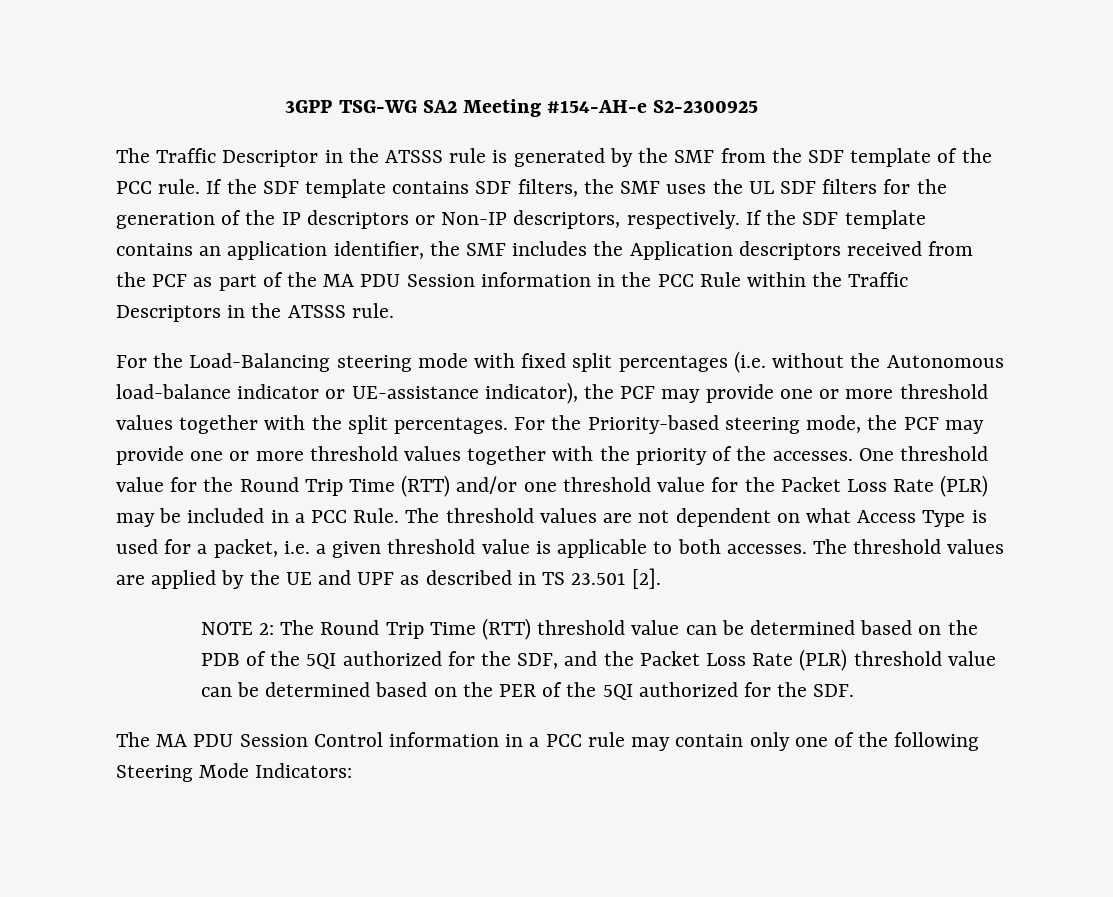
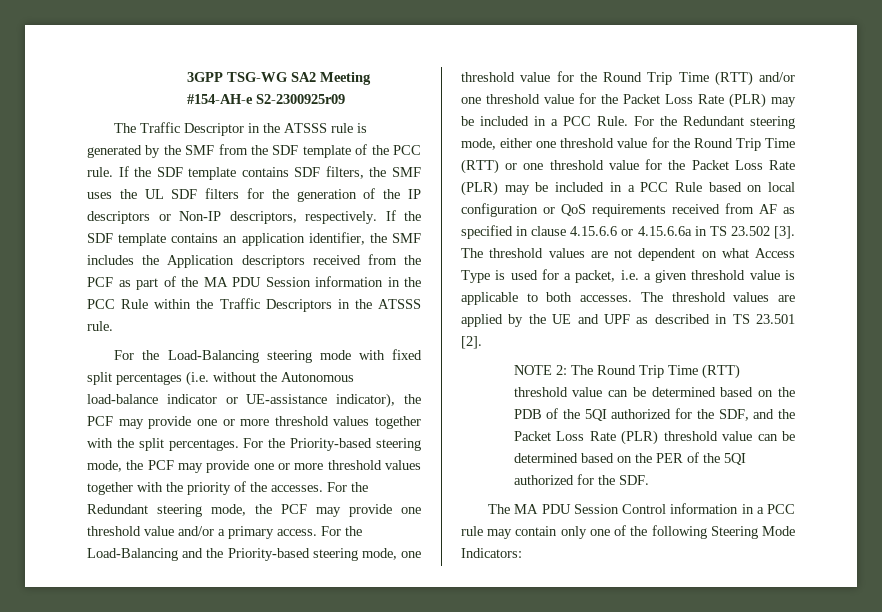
- 3GPP TSG-WG SA2 Meeting #154-AH-e S2-2300925
+ 3GPP TSG-WG SA2 Meeting #154-AH-e S2-2300925r09
- One threshold value for the Round Trip Time (RTT) and/or one threshold value for the Packet Loss Rate (PLR) may be included in a PCC Rule.
+ For the Redundant steering mode, the PCF may provide one threshold value and/or a primary access. For the Load-Balancing and the Priority-based steering mode, one threshold value for the Round Trip Time (RTT) and/or one threshold value for the Packet Loss Rate (PLR) may be included in a PCC Rule.
+ For the Redundant steering mode, either one threshold value for the Round Trip Time (RTT) or one threshold value for the Packet Loss Rate (PLR) may be included in a PCC Rule based on local configuration or QoS requirements received from AF as specified in clause 4.15.6.6 or 4.15.6.6a in TS 23.502 [3].

